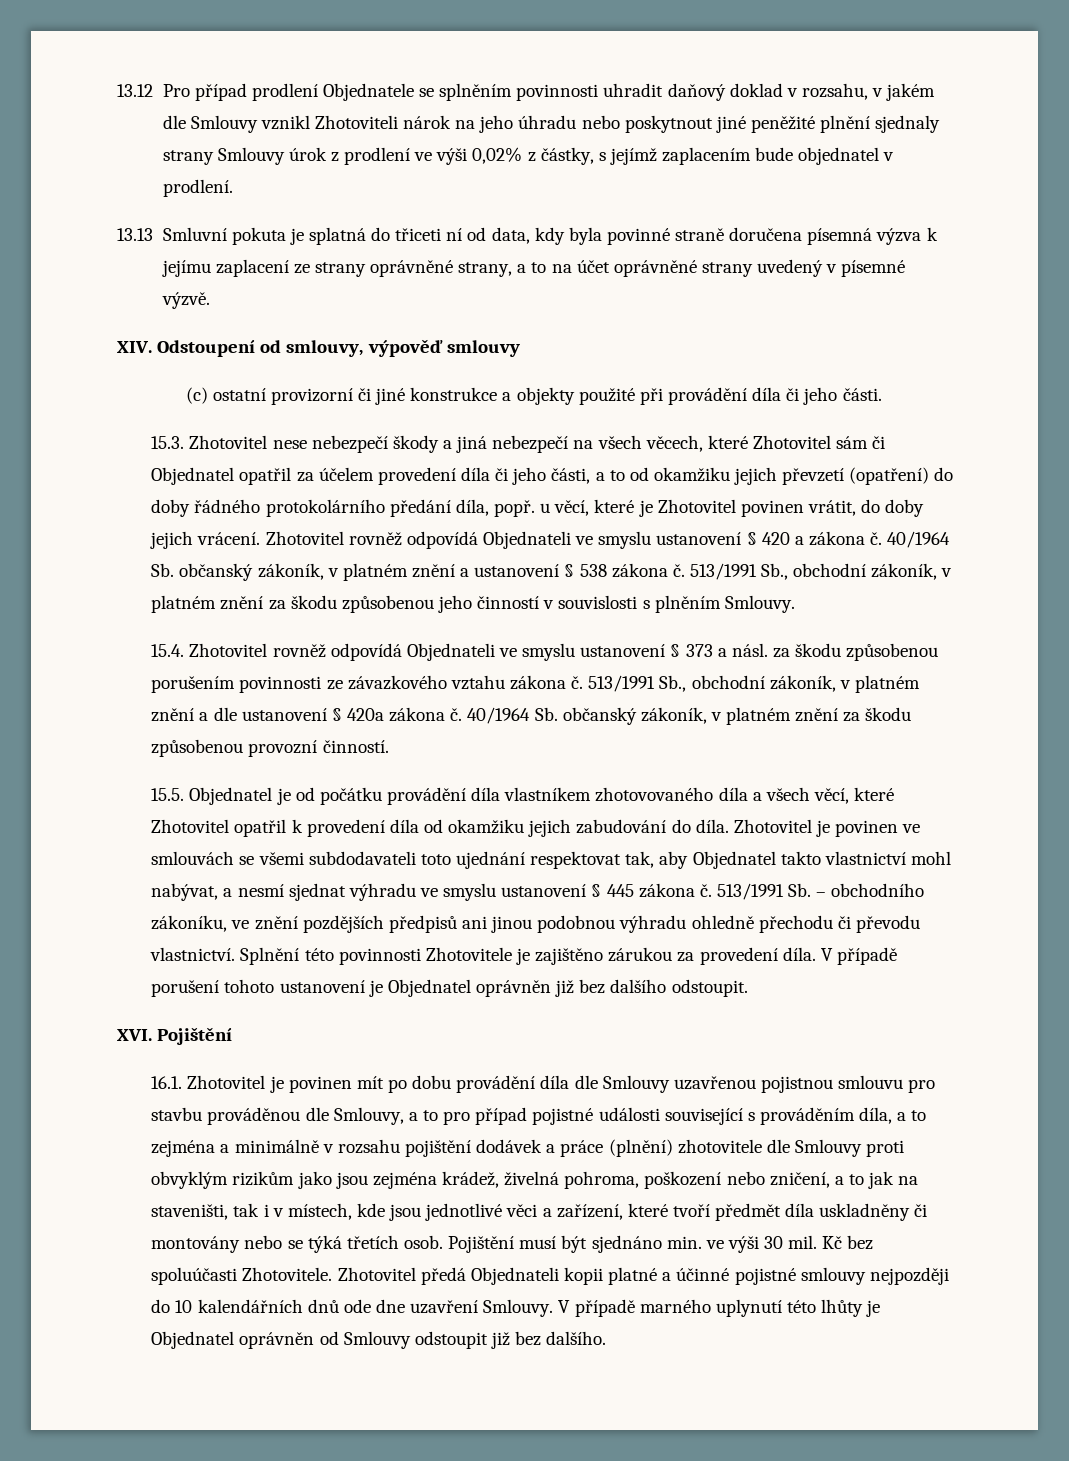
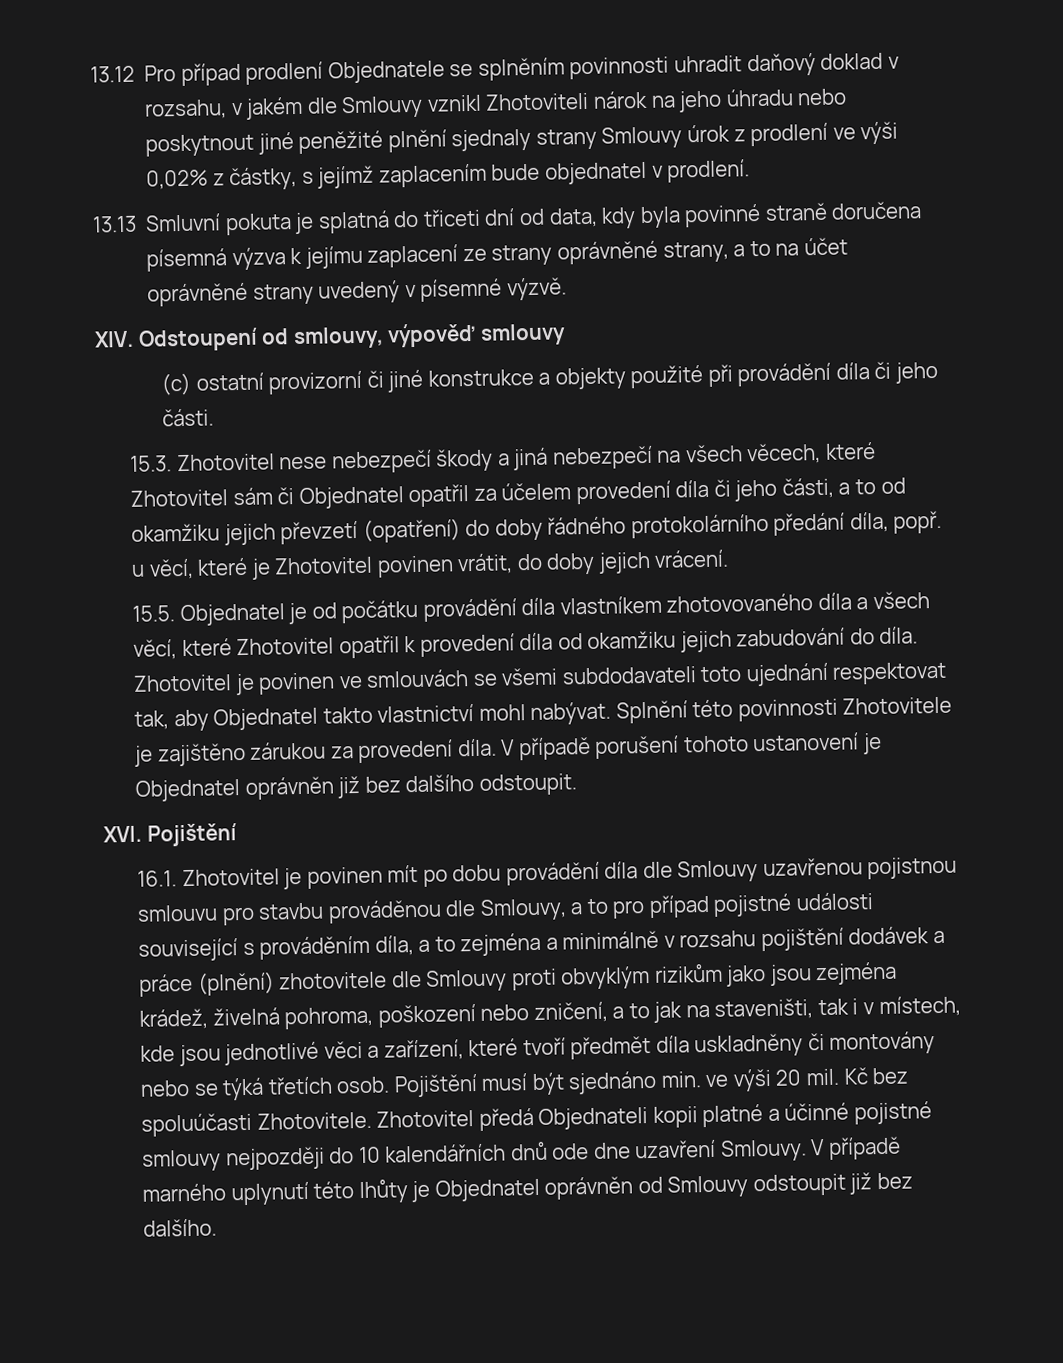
- 13.13 Smluvní pokuta je splatná do třiceti ní od data, kdy byla povinné straně doručena písemná výzva k jejímu zaplacení ze strany oprávněné strany, a to na účet oprávněné strany uvedený v písemné výzvě.
+ 13.13 Smluvní pokuta je splatná do třiceti dní od data, kdy byla povinné straně doručena písemná výzva k jejímu zaplacení ze strany oprávněné strany, a to na účet oprávněné strany uvedený v písemné výzvě.
- Zhotovitel rovněž odpovídá Objednateli ve smyslu ustanovení § 420 a zákona č. 40/1964 Sb. občanský zákoník, v platném znění a ustanovení § 538 zákona č. 513/1991 Sb., obchodní zákoník, v platném znění za škodu způsobenou jeho činností v souvislosti s plněním Smlouvy.
- 15.4. Zhotovitel rovněž odpovídá Objednateli ve smyslu ustanovení § 373 a násl. za škodu způsobenou porušením povinnosti ze závazkového vztahu zákona č. 513/1991 Sb., obchodní zákoník, v platném znění a dle ustanovení § 420a zákona č. 40/1964 Sb. občanský zákoník, v platném znění za škodu způsobenou provozní činností.
- Zhotovitel je povinen ve smlouvách se všemi subdodavateli toto ujednání respektovat tak, aby Objednatel takto vlastnictví mohl nabývat, a nesmí sjednat výhradu ve smyslu ustanovení § 445 zákona č. 513/1991 Sb. – obchodního zákoníku, ve znění pozdějších předpisů ani jinou podobnou výhradu ohledně přechodu či převodu vlastnictví.
+ Zhotovitel je povinen ve smlouvách se všemi subdodavateli toto ujednání respektovat tak, aby Objednatel takto vlastnictví mohl nabývat.
- Pojištění musí být sjednáno min. ve výši 30 mil.
+ Pojištění musí být sjednáno min. ve výši 20 mil.

